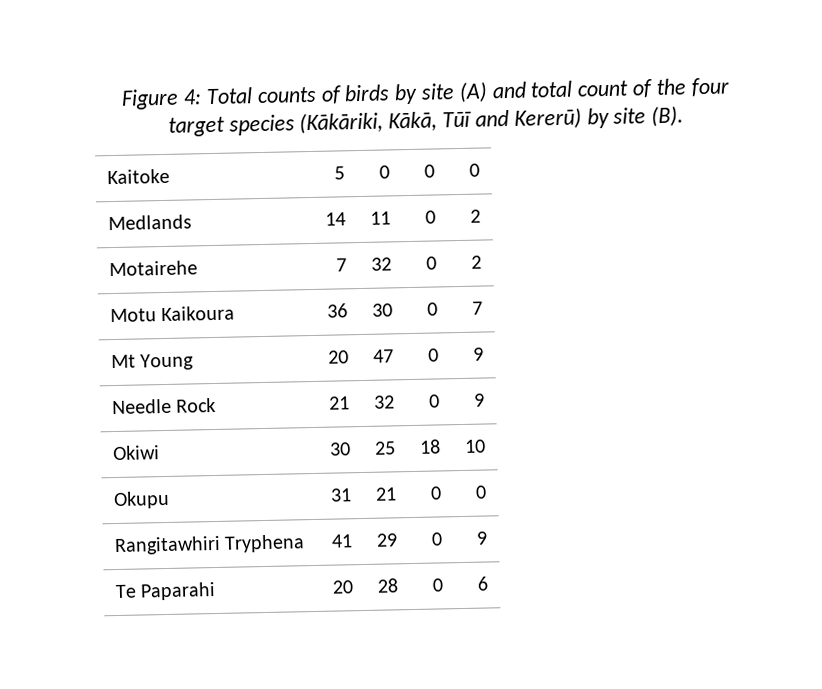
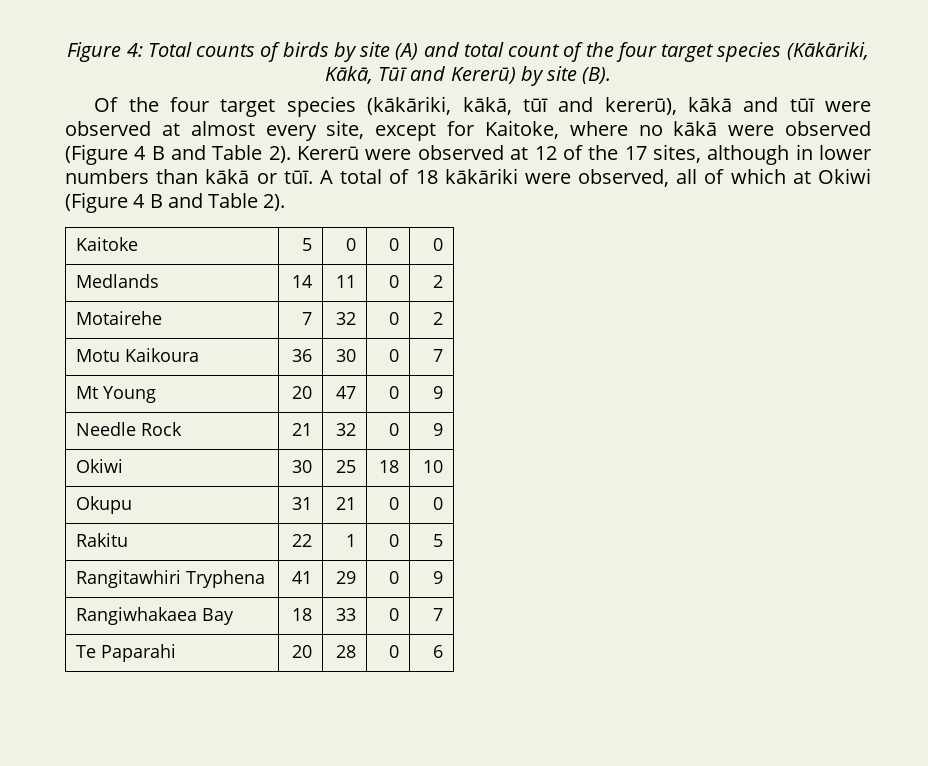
+ Of the four target species (kākāriki, kākā, tūī and kererū), kākā and tūī were observed at almost every site, except for Kaitoke, where no kākā were observed (Figure 4 B and Table 2). Kererū were observed at 12 of the 17 sites, although in lower numbers than kākā or tūī. A total of 18 kākāriki were observed, all of which at Okiwi (Figure 4 B and Table 2).
+ Rakitu | 22 | 1 | 0 | 5
+ Rangiwhakaea Bay | 18 | 33 | 0 | 7

